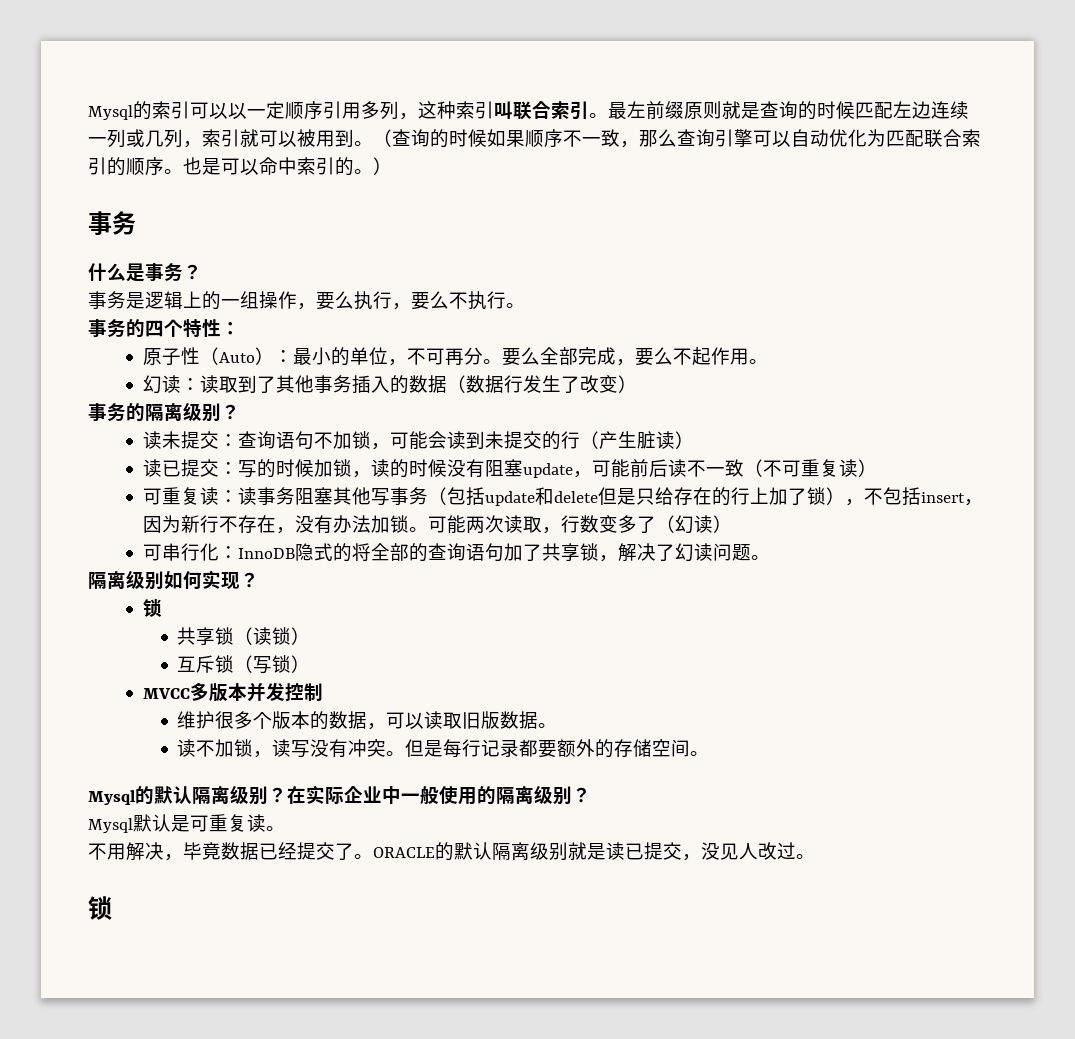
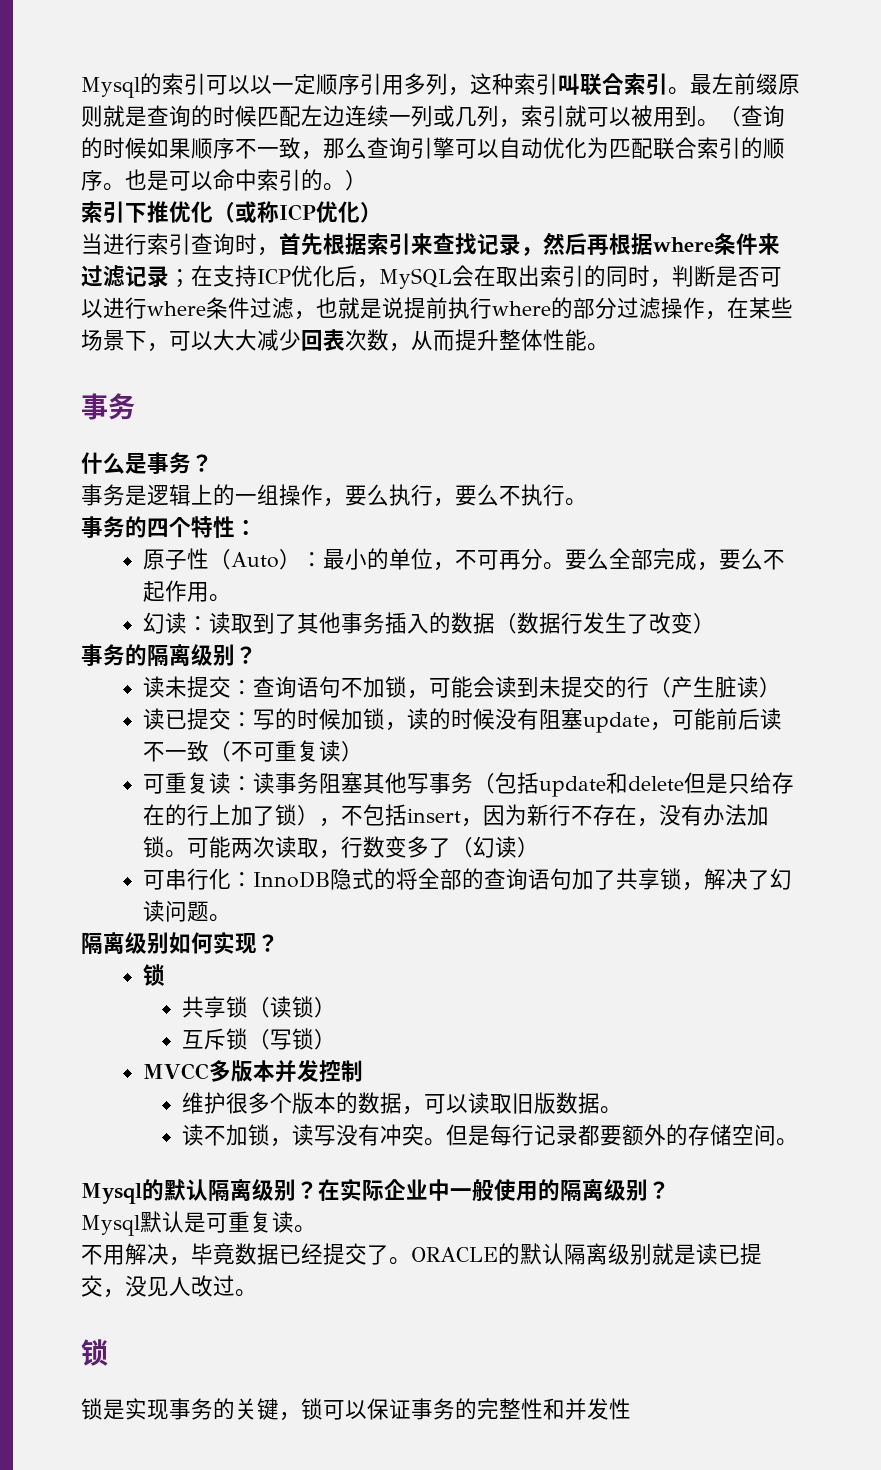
+ 索引下推优化（或称ICP优化）
+ 当进行索引查询时，首先根据索引来查找记录，然后再根据where条件来过滤记录；在支持ICP优化后，MySQL会在取出索引的同时，判断是否可以进行where条件过滤，也就是说提前执行where的部分过滤操作，在某些场景下，可以大大减少回表次数，从而提升整体性能。
+ 锁是实现事务的关键，锁可以保证事务的完整性和并发性

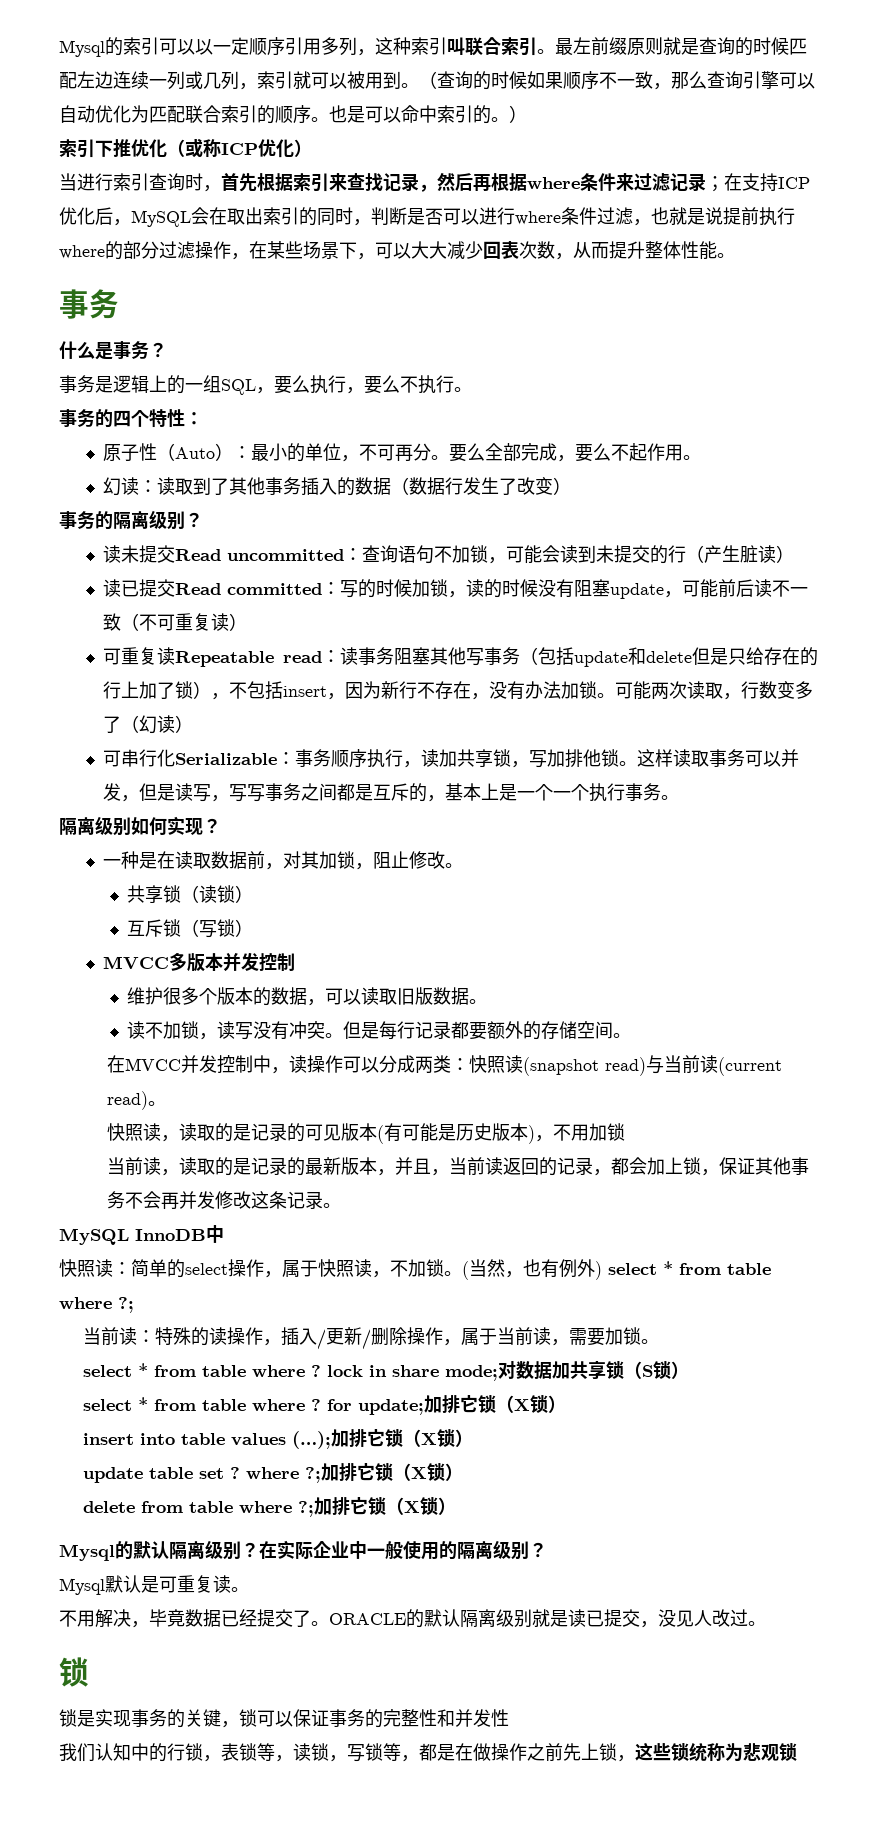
- 事务是逻辑上的一组操作，要么执行，要么不执行。
+ 事务是逻辑上的一组SQL，要么执行，要么不执行。
- 读未提交：查询语句不加锁，可能会读到未提交的行（产生脏读）
+ 读未提交Read uncommitted：查询语句不加锁，可能会读到未提交的行（产生脏读）
- 读已提交：写的时候加锁，读的时候没有阻塞update，可能前后读不一致（不可重复读）
+ 读已提交Read committed：写的时候加锁，读的时候没有阻塞update，可能前后读不一致（不可重复读）
- 可重复读：读事务阻塞其他写事务（包括update和delete但是只给存在的行上加了锁），不包括insert，因为新行不存在，没有办法加锁。
+ 可重复读Repeatable read：读事务阻塞其他写事务（包括update和delete但是只给存在的行上加了锁），不包括insert，因为新行不存在，没有办法加锁。
- 可串行化：InnoDB隐式的将全部的查询语句加了共享锁，解决了幻读问题。
+ 可串行化Serializable：事务顺序执行，读加共享锁，写加排他锁。这样读取事务可以并发，但是读写，写写事务之间都是互斥的，基本上是一个一个执行事务。
  隔离级别如何实现？
- 锁
+ 一种是在读取数据前，对其加锁，阻止修改。
+ 在MVCC并发控制中，读操作可以分成两类：快照读(snapshot read)与当前读(current read)。
+ 快照读，读取的是记录的可见版本(有可能是历史版本)，不用加锁
+ 当前读，读取的是记录的最新版本，并且，当前读返回的记录，都会加上锁，保证其他事务不会再并发修改这条记录。
+ MySQL InnoDB中
+ 快照读：简单的select操作，属于快照读，不加锁。(当然，也有例外) select * from table where ?;
+ 当前读：特殊的读操作，插入/更新/删除操作，属于当前读，需要加锁。
+ select * from table where ? lock in share mode;对数据加共享锁（S锁）
+ select * from table where ? for update;加排它锁（X锁）
+ insert into table values (…);加排它锁（X锁）
+ update table set ? where ?;加排它锁（X锁）
+ delete from table where ?;加排它锁（X锁）
+ 我们认知中的行锁，表锁等，读锁，写锁等，都是在做操作之前先上锁，这些锁统称为悲观锁

